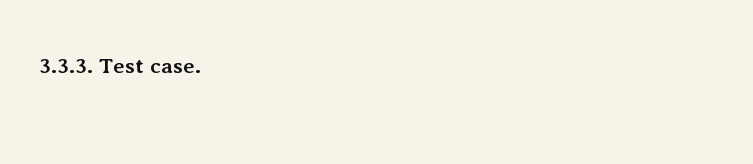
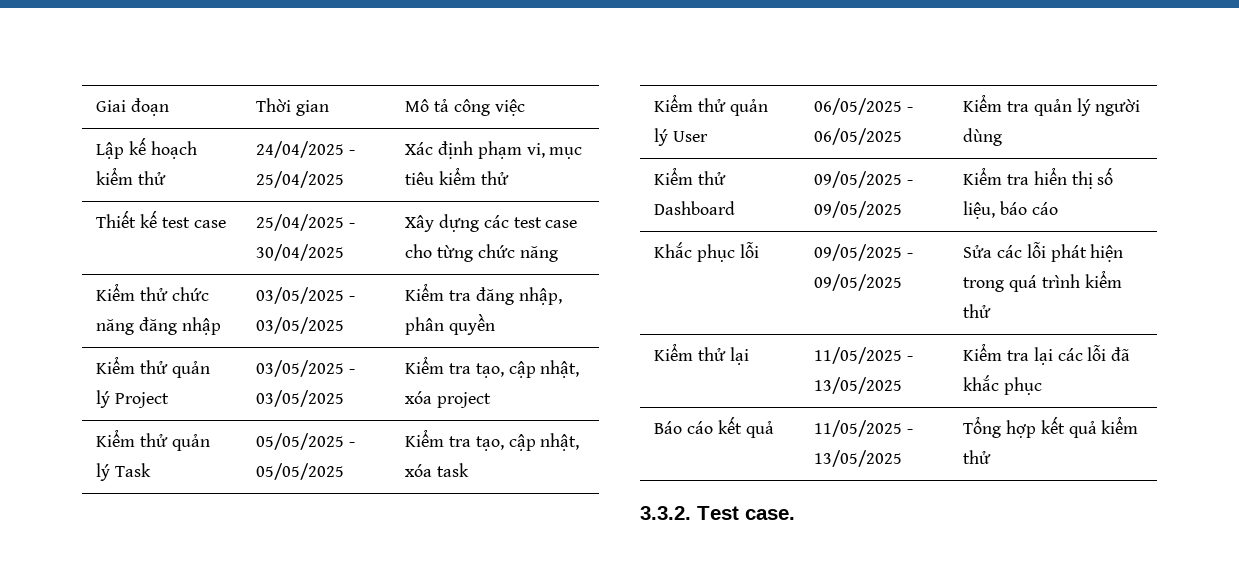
- 3.3.3. Test case.
+ Giai đoạn | Thời gian | Mô tả công việc
+ Lập kế hoạch kiểm thử | 24/04/2025 - 25/04/2025 | Xác định phạm vi, mục tiêu kiểm thử
+ Thiết kế test case | 25/04/2025 - 30/04/2025 | Xây dựng các test case cho từng chức năng
+ Kiểm thử chức năng đăng nhập | 03/05/2025 - 03/05/2025 | Kiểm tra đăng nhập, phân quyền
+ Kiểm thử quản lý Project | 03/05/2025 - 03/05/2025 | Kiểm tra tạo, cập nhật, xóa project
+ Kiểm thử quản lý Task | 05/05/2025 - 05/05/2025 | Kiểm tra tạo, cập nhật, xóa task
+ Kiểm thử quản lý User | 06/05/2025 - 06/05/2025 | Kiểm tra quản lý người dùng
+ Kiểm thử Dashboard | 09/05/2025 - 09/05/2025 | Kiểm tra hiển thị số liệu, báo cáo
+ Khắc phục lỗi | 09/05/2025 - 09/05/2025 | Sửa các lỗi phát hiện trong quá trình kiểm thử
+ Kiểm thử lại | 11/05/2025 - 13/05/2025 | Kiểm tra lại các lỗi đã khắc phục
+ Báo cáo kết quả | 11/05/2025 - 13/05/2025 | Tổng hợp kết quả kiểm thử
+ 3.3.2. Test case.

